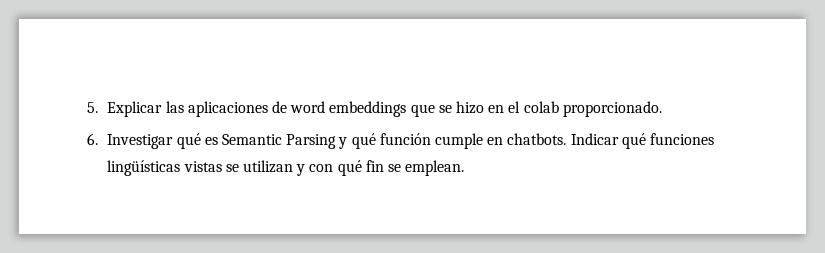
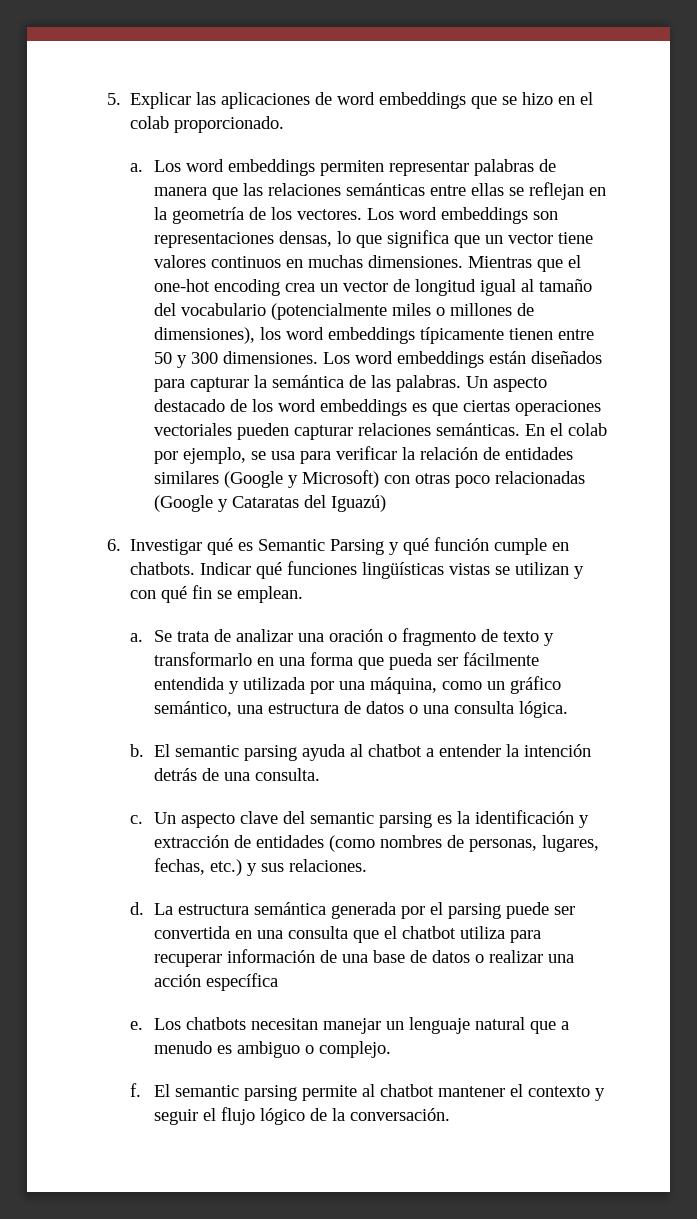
+ a. Los word embeddings permiten representar palabras de manera que las relaciones semánticas entre ellas se reflejan en la geometría de los vectores. Los word embeddings son representaciones densas, lo que significa que un vector tiene valores continuos en muchas dimensiones. Mientras que el one-hot encoding crea un vector de longitud igual al tamaño del vocabulario (potencialmente miles o millones de dimensiones), los word embeddings típicamente tienen entre 50 y 300 dimensiones. Los word embeddings están diseñados para capturar la semántica de las palabras. Un aspecto destacado de los word embeddings es que ciertas operaciones vectoriales pueden capturar relaciones semánticas. En el colab por ejemplo, se usa para verificar la relación de entidades similares (Google y Microsoft) con otras poco relacionadas (Google y Cataratas del Iguazú)
+ a. Se trata de analizar una oración o fragmento de texto y transformarlo en una forma que pueda ser fácilmente entendida y utilizada por una máquina, como un gráfico semántico, una estructura de datos o una consulta lógica.
+ b. El semantic parsing ayuda al chatbot a entender la intención detrás de una consulta.
+ c. Un aspecto clave del semantic parsing es la identificación y extracción de entidades (como nombres de personas, lugares, fechas, etc.) y sus relaciones.
+ d. La estructura semántica generada por el parsing puede ser convertida en una consulta que el chatbot utiliza para recuperar información de una base de datos o realizar una acción específica
+ e. Los chatbots necesitan manejar un lenguaje natural que a menudo es ambiguo o complejo.
+ f. El semantic parsing permite al chatbot mantener el contexto y seguir el flujo lógico de la conversación.

